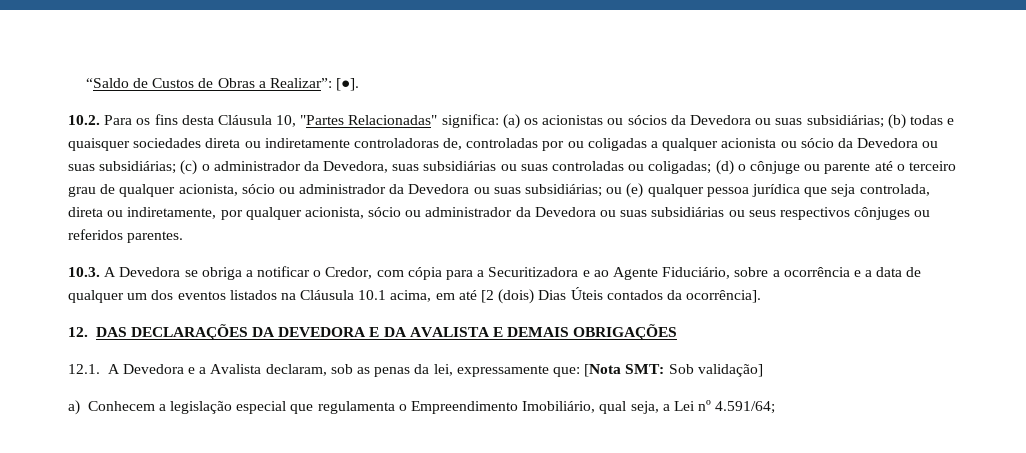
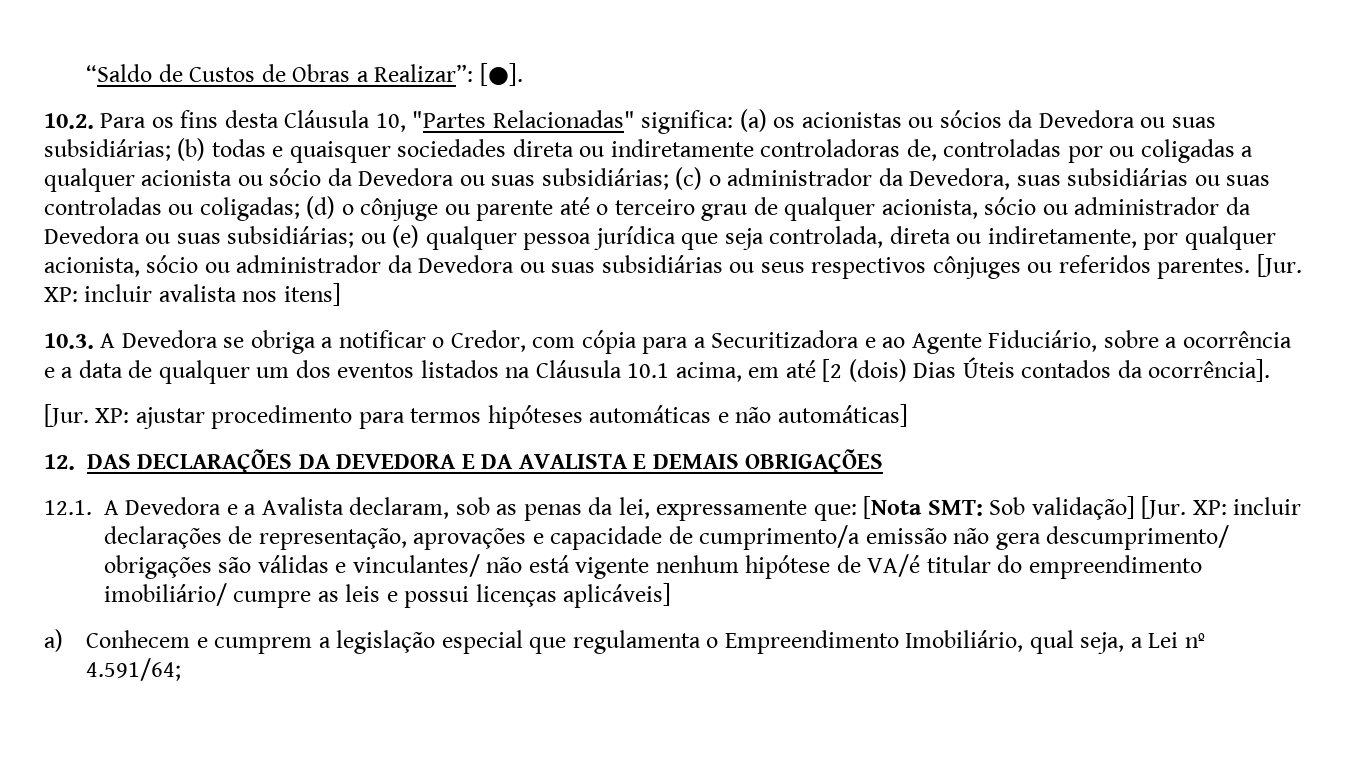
+ [Jur. XP: incluir avalista nos itens]
+ [Jur. XP: ajustar procedimento para termos hipóteses automáticas e não automáticas]
- 12.1. A Devedora e a Avalista declaram, sob as penas da lei, expressamente que: [Nota SMT: Sob validação]
+ 12.1. A Devedora e a Avalista declaram, sob as penas da lei, expressamente que: [Nota SMT: Sob validação] [Jur. XP: incluir declarações de representação, aprovações e capacidade de cumprimento/a emissão não gera descumprimento/ obrigações são válidas e vinculantes/ não está vigente nenhum hipótese de VA/é titular do empreendimento imobiliário/ cumpre as leis e possui licenças aplicáveis]
- a) Conhecem a legislação especial que regulamenta o Empreendimento Imobiliário, qual seja, a Lei nº 4.591/64;
+ a) Conhecem e cumprem a legislação especial que regulamenta o Empreendimento Imobiliário, qual seja, a Lei nº 4.591/64;

